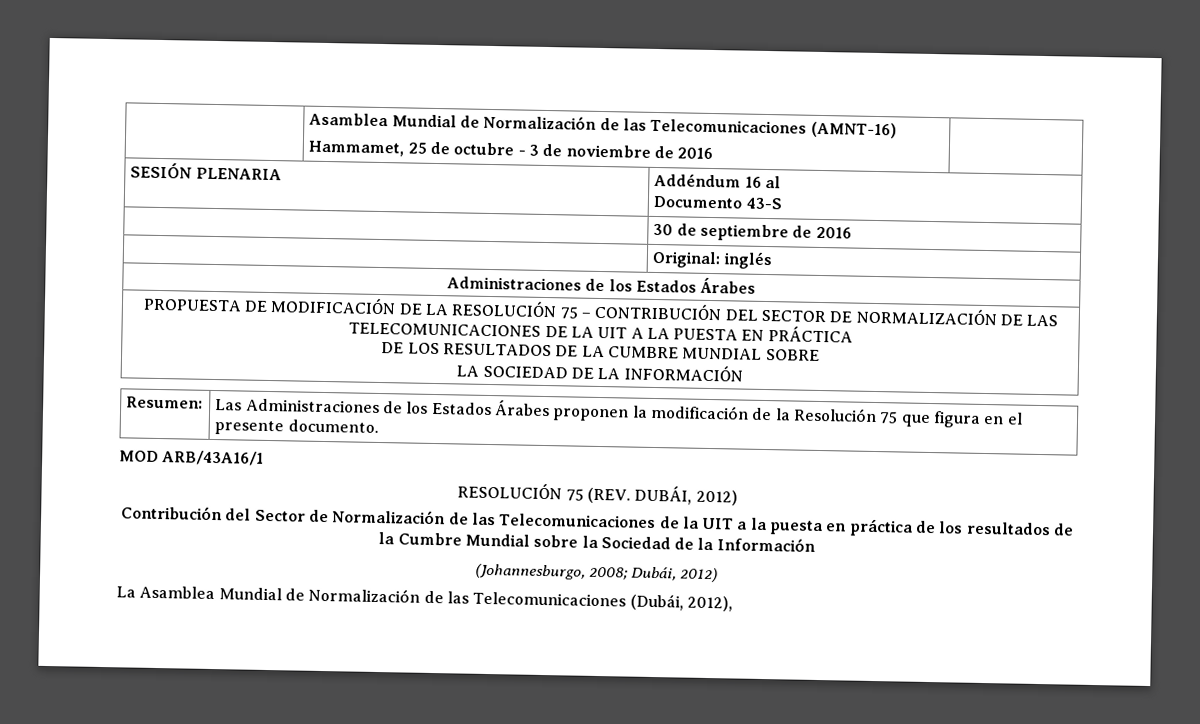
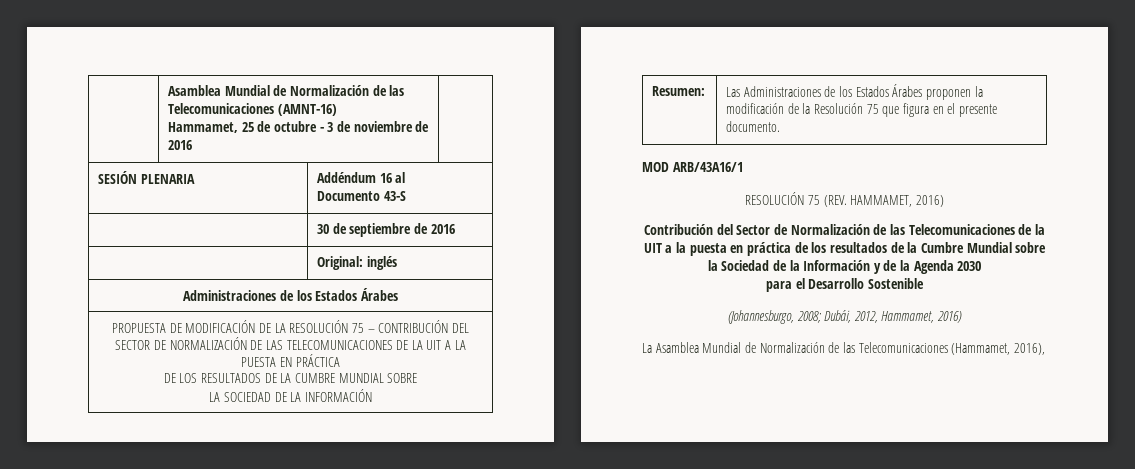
- RESOLUCIÓN 75 (REV. DUBÁI, 2012)
+ RESOLUCIÓN 75 (REV. HAMMAMET, 2016)
- Contribución del Sector de Normalización de las Telecomunicaciones de la UIT a la puesta en práctica de los resultados de la Cumbre Mundial sobre la Sociedad de la Información
+ Contribución del Sector de Normalización de las Telecomunicaciones de la UIT a la puesta en práctica de los resultados de la Cumbre Mundial sobre la Sociedad de la Información y de la Agenda 2030
+ para el Desarrollo Sostenible
- (Johannesburgo, 2008; Dubái, 2012)
+ (Johannesburgo, 2008; Dubái, 2012, Hammamet, 2016)
- La Asamblea Mundial de Normalización de las Telecomunicaciones (Dubái, 2012),
+ La Asamblea Mundial de Normalización de las Telecomunicaciones (Hammamet, 2016),

